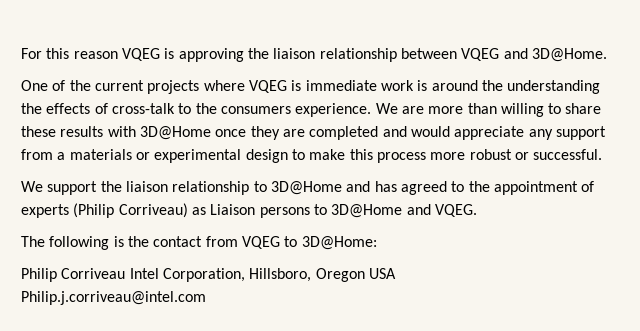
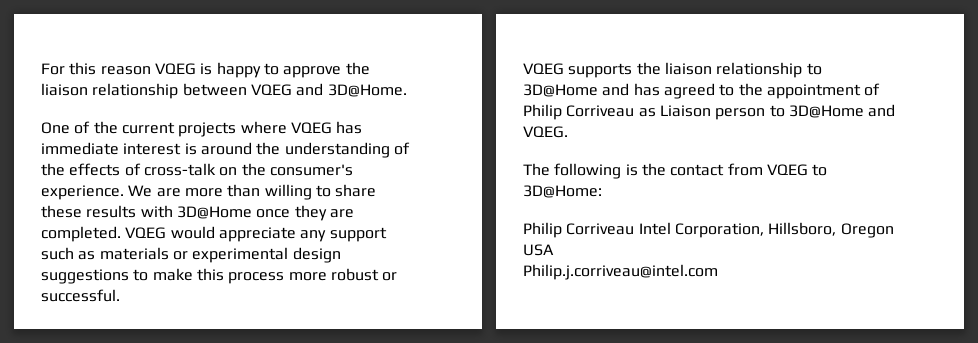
- For this reason VQEG is approving the liaison relationship between VQEG and 3D@Home.
+ For this reason VQEG is happy to approve the liaison relationship between VQEG and 3D@Home.
- One of the current projects where VQEG is immediate work is around the understanding the effects of cross-talk to the consumers experience.
+ One of the current projects where VQEG has immediate interest is around the understanding of the effects of cross-talk on the consumer's experience.
- We are more than willing to share these results with 3D@Home once they are completed and would appreciate any support from a materials or experimental design to make this process more robust or successful.
+ We are more than willing to share these results with 3D@Home once they are completed. VQEG would appreciate any support such as materials or experimental design suggestions to make this process more robust or successful.
- We support the liaison relationship to 3D@Home and has agreed to the appointment of experts (Philip Corriveau) as Liaison persons to 3D@Home and VQEG.
+ VQEG supports the liaison relationship to 3D@Home and has agreed to the appointment of Philip Corriveau as Liaison person to 3D@Home and VQEG.

